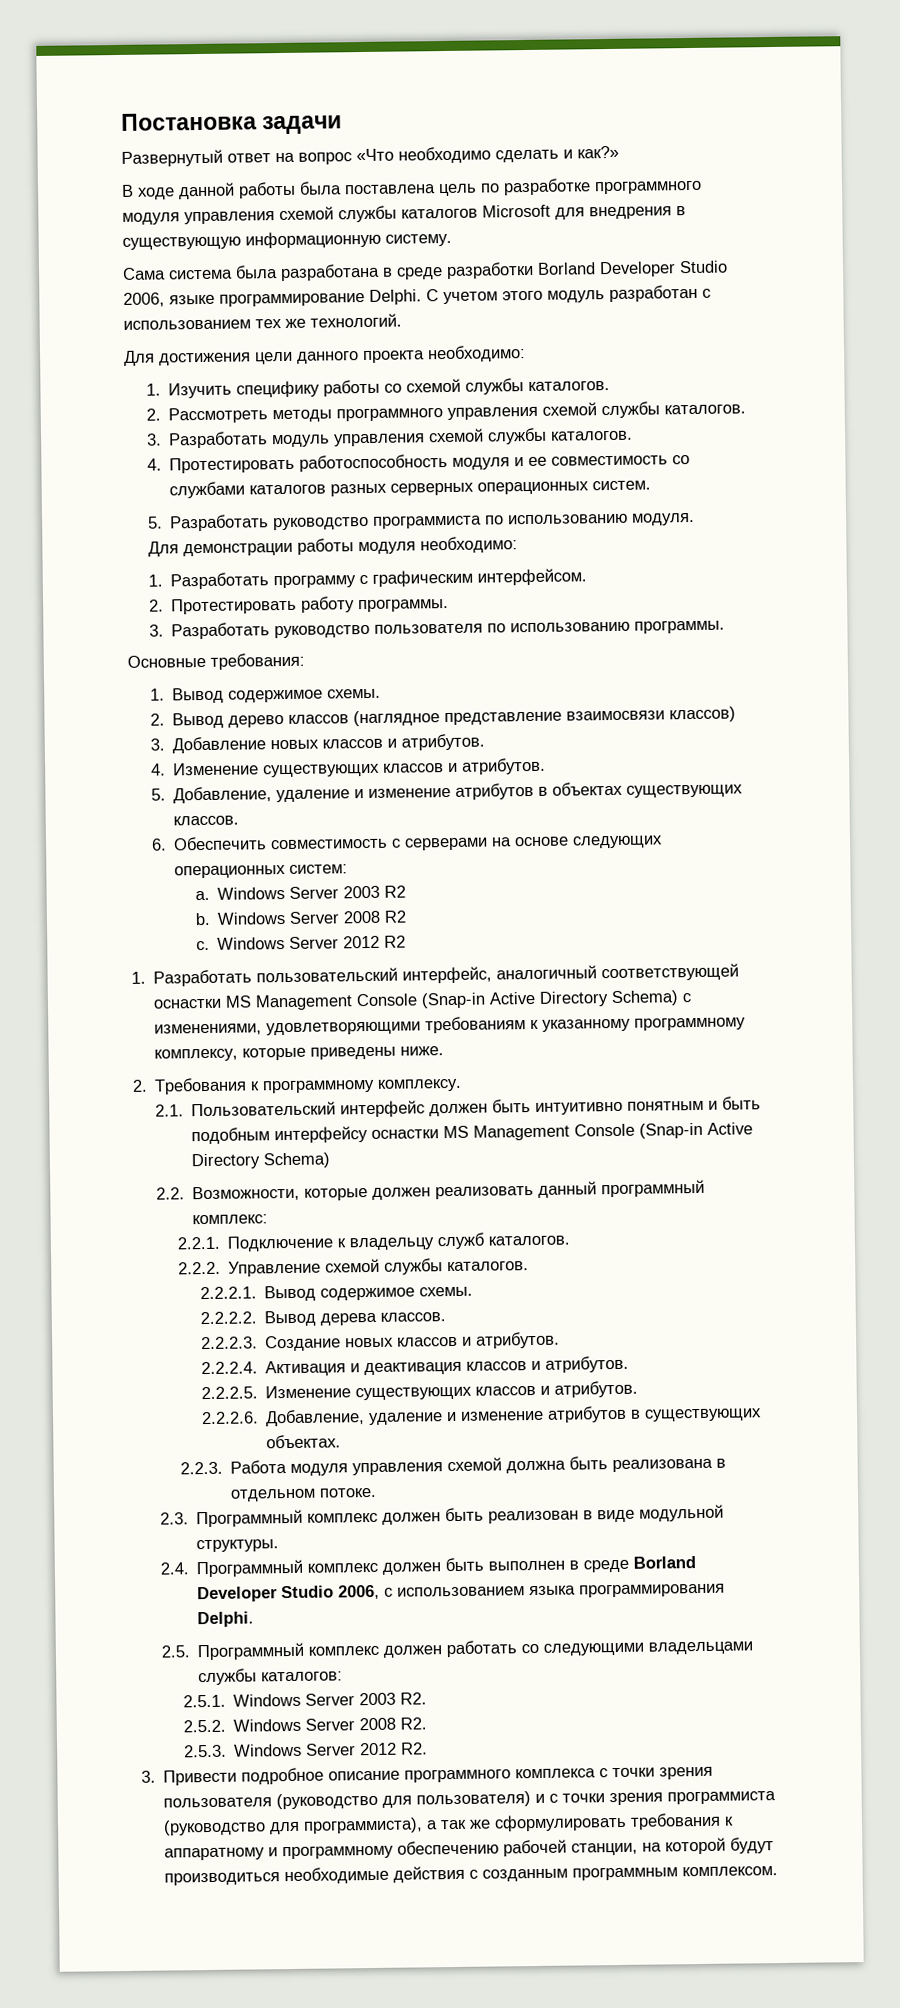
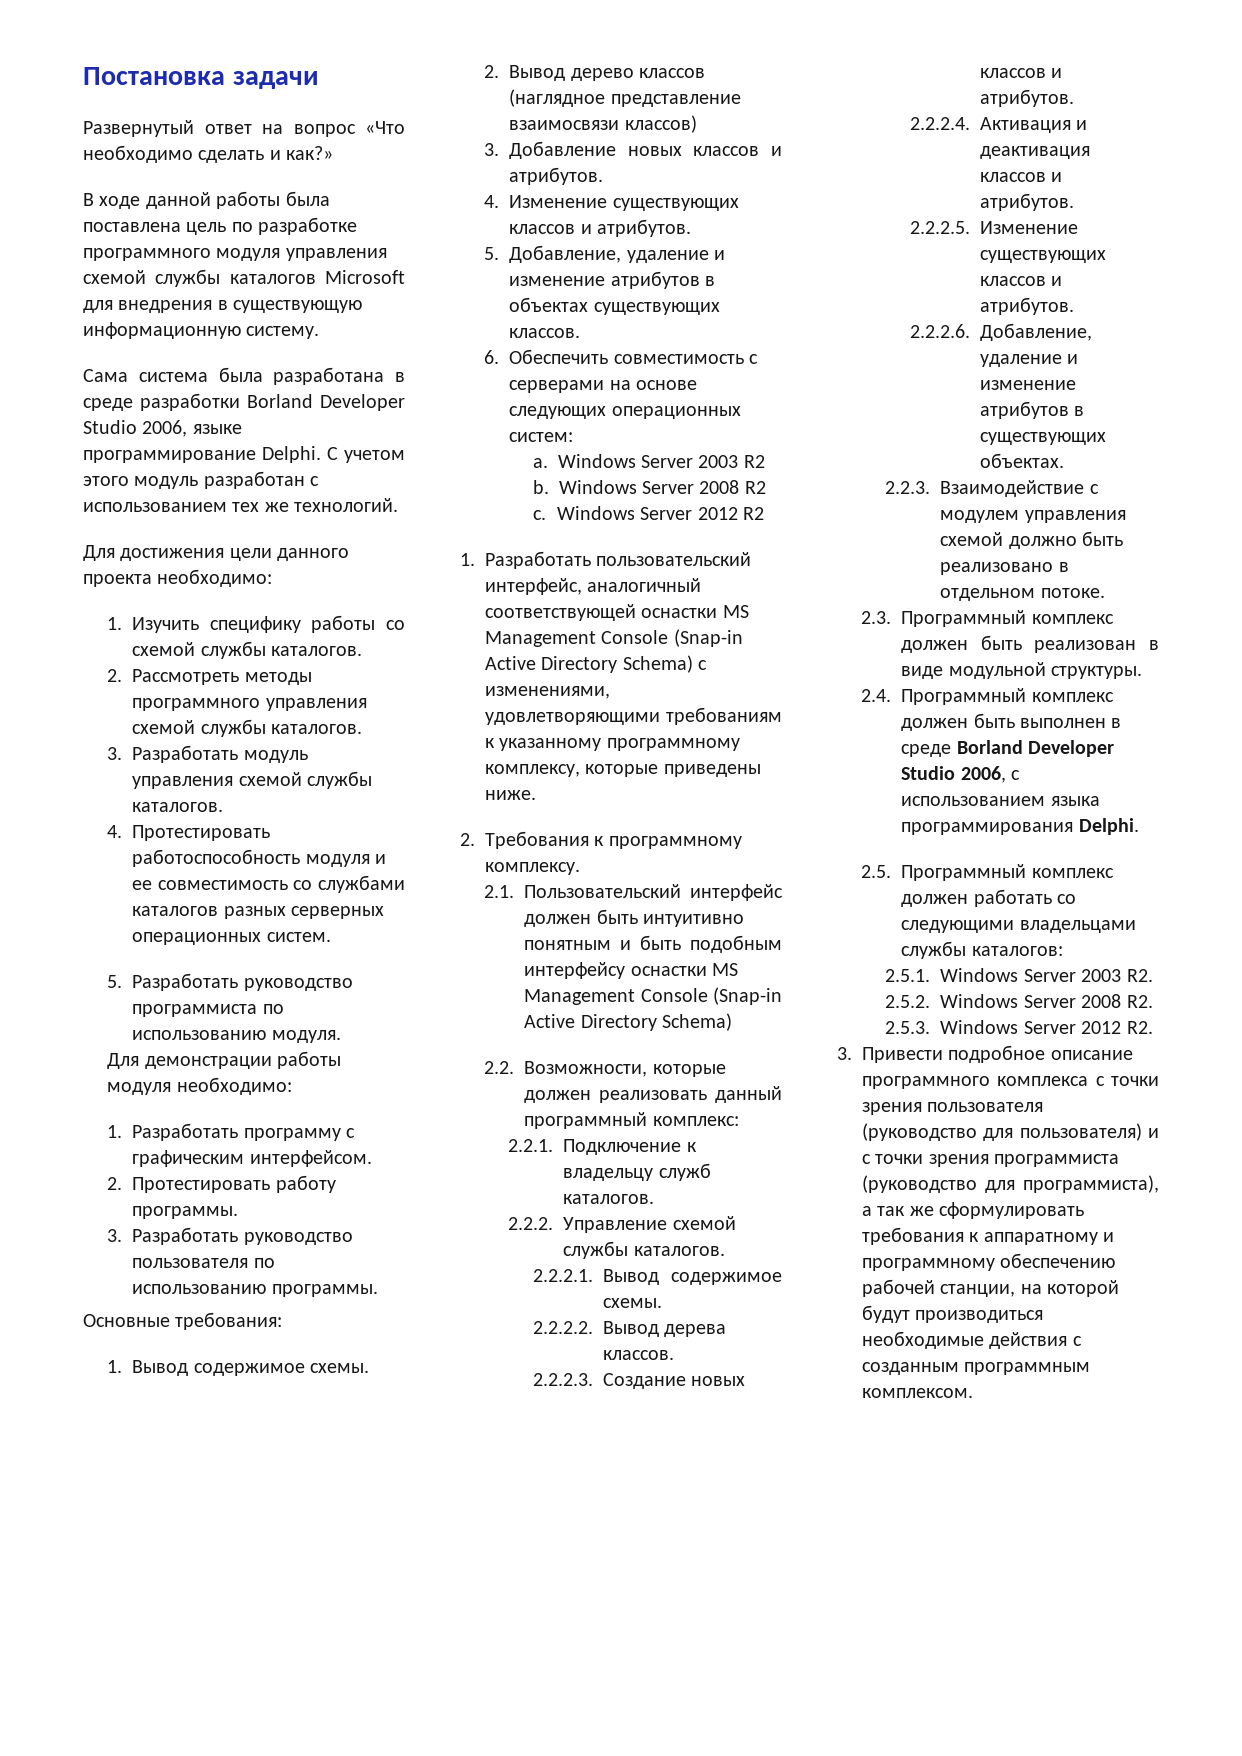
- 2.2.3. Работа модуля управления схемой должна быть реализована в отдельном потоке.
+ 2.2.3. Взаимодействие с модулем управления схемой должно быть реализовано в отдельном потоке.

